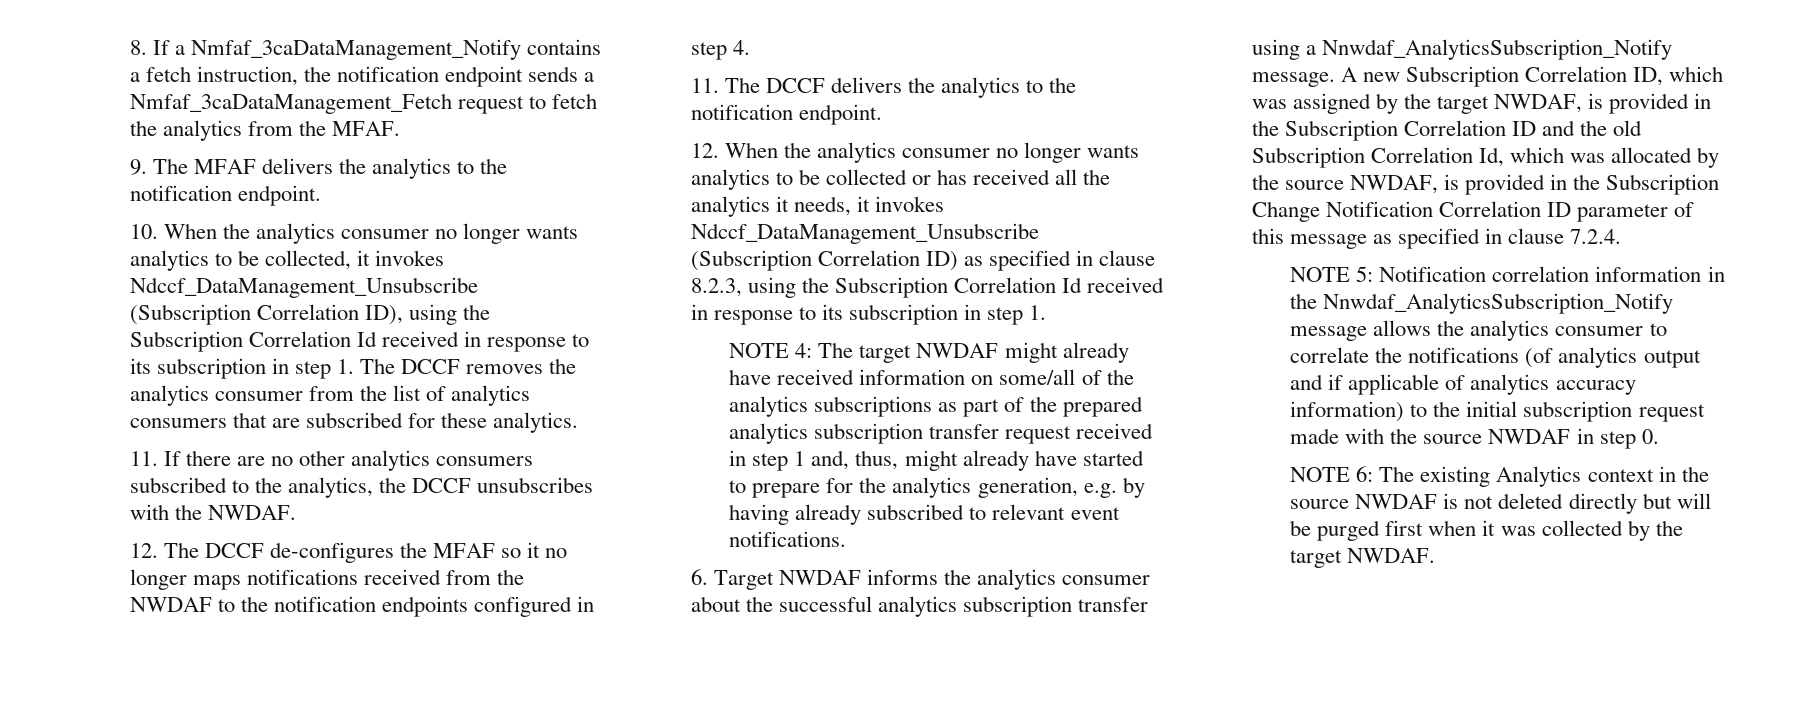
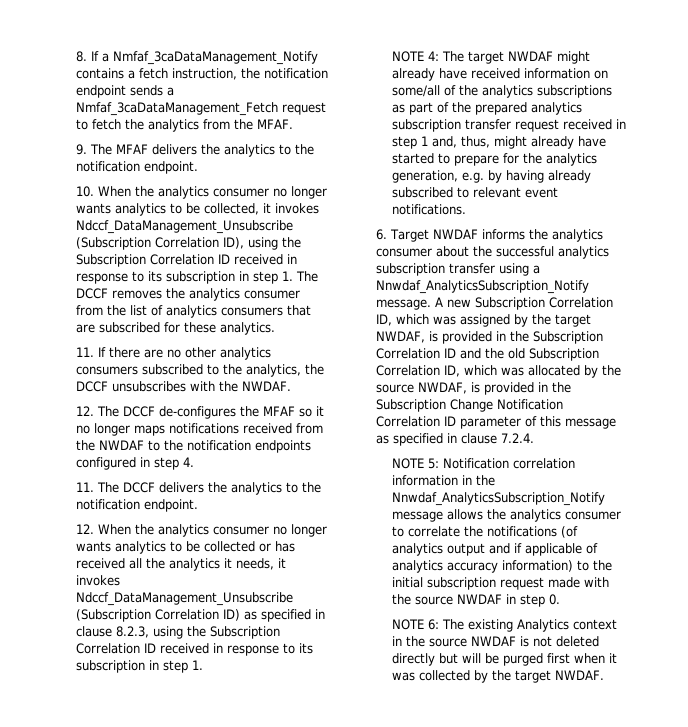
- 10. When the analytics consumer no longer wants analytics to be collected, it invokes Ndccf_DataManagement_Unsubscribe (Subscription Correlation ID), using the Subscription Correlation Id received in response to its subscription in step 1. The DCCF removes the analytics consumer from the list of analytics consumers that are subscribed for these analytics.
+ 10. When the analytics consumer no longer wants analytics to be collected, it invokes Ndccf_DataManagement_Unsubscribe (Subscription Correlation ID), using the Subscription Correlation ID received in response to its subscription in step 1. The DCCF removes the analytics consumer from the list of analytics consumers that are subscribed for these analytics.
- 12. When the analytics consumer no longer wants analytics to be collected or has received all the analytics it needs, it invokes Ndccf_DataManagement_Unsubscribe (Subscription Correlation ID) as specified in clause 8.2.3, using the Subscription Correlation Id received in response to its subscription in step 1.
+ 12. When the analytics consumer no longer wants analytics to be collected or has received all the analytics it needs, it invokes Ndccf_DataManagement_Unsubscribe (Subscription Correlation ID) as specified in clause 8.2.3, using the Subscription Correlation ID received in response to its subscription in step 1.
- A new Subscription Correlation ID, which was assigned by the target NWDAF, is provided in the Subscription Correlation ID and the old Subscription Correlation Id, which was allocated by the source NWDAF, is provided in the Subscription Change Notification Correlation ID parameter of this message as specified in clause 7.2.4.
+ A new Subscription Correlation ID, which was assigned by the target NWDAF, is provided in the Subscription Correlation ID and the old Subscription Correlation ID, which was allocated by the source NWDAF, is provided in the Subscription Change Notification Correlation ID parameter of this message as specified in clause 7.2.4.

